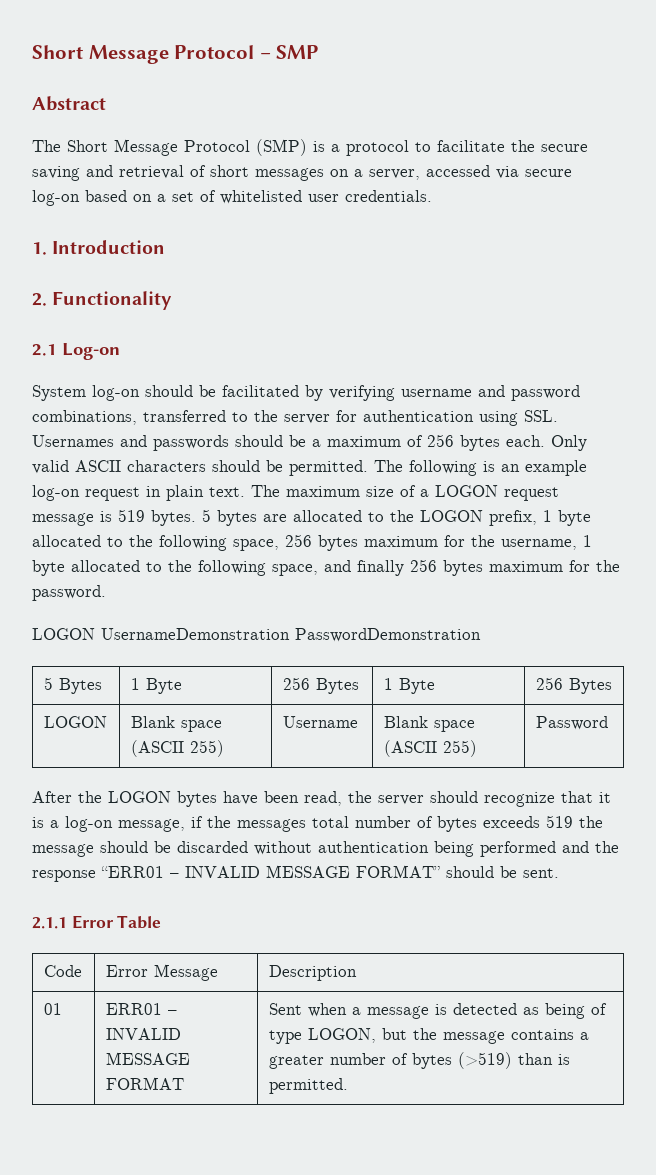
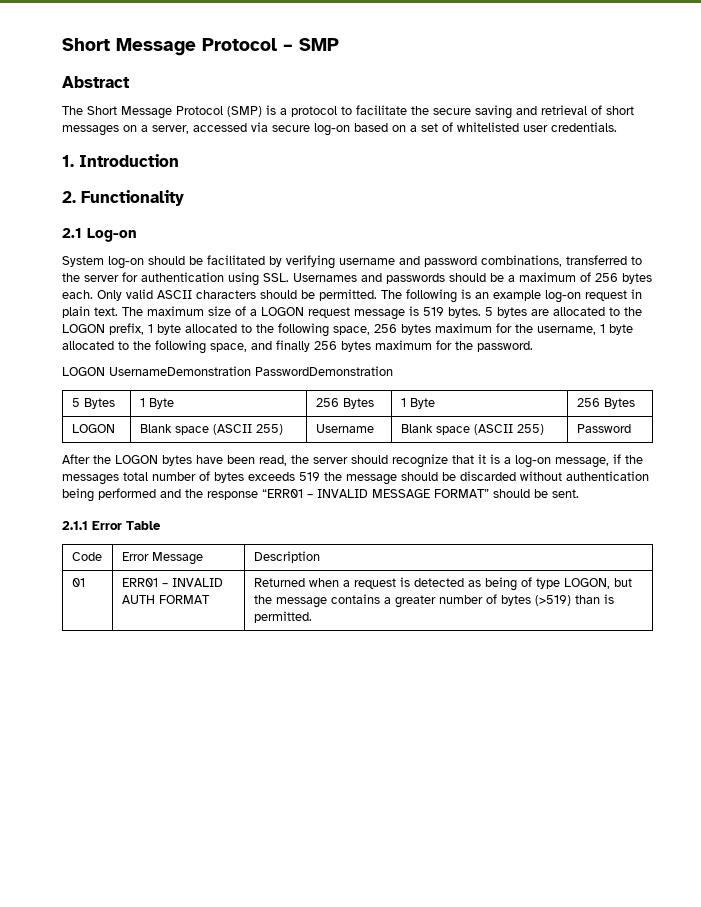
- 01 | ERR01 – INVALID MESSAGE FORMAT | Sent when a message is detected as being of type LOGON, but the message contains a greater number of bytes (>519) than is permitted.
+ 01 | ERR01 – INVALID AUTH FORMAT | Returned when a request is detected as being of type LOGON, but the message contains a greater number of bytes (>519) than is permitted.

